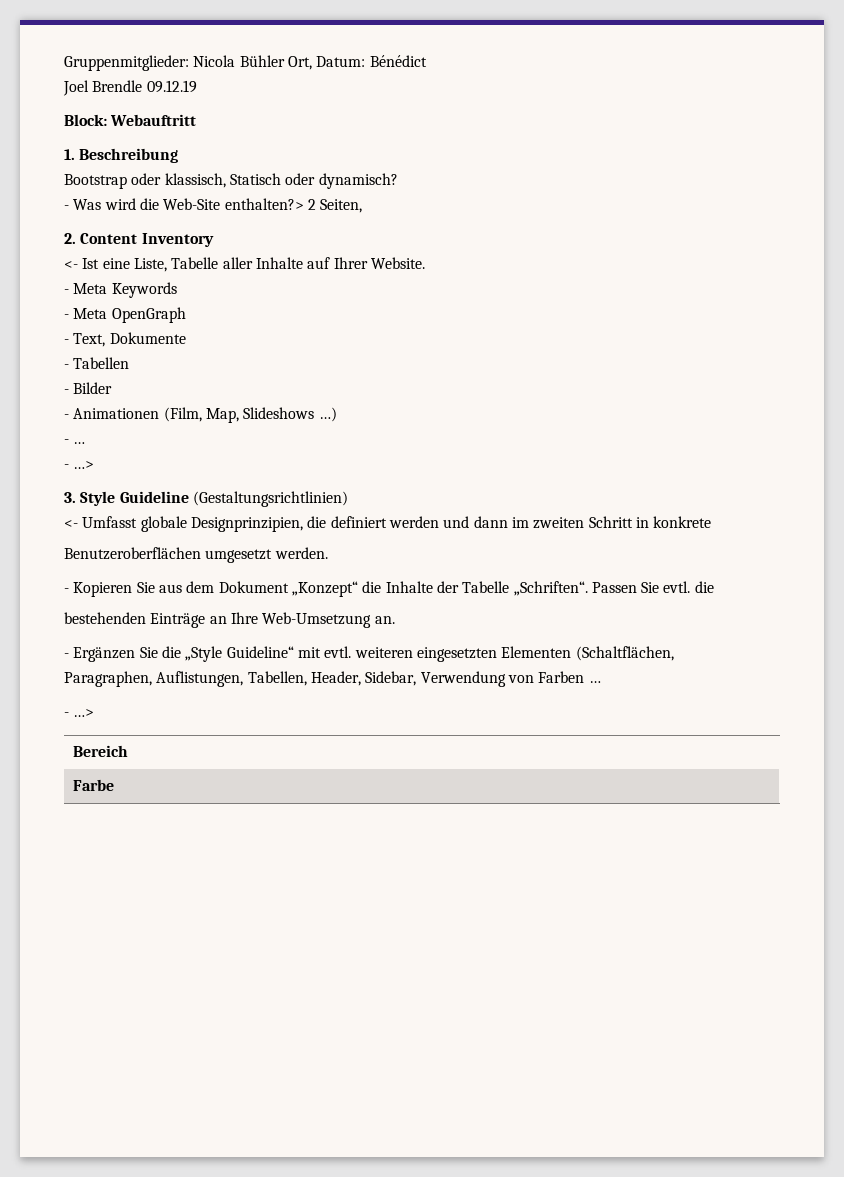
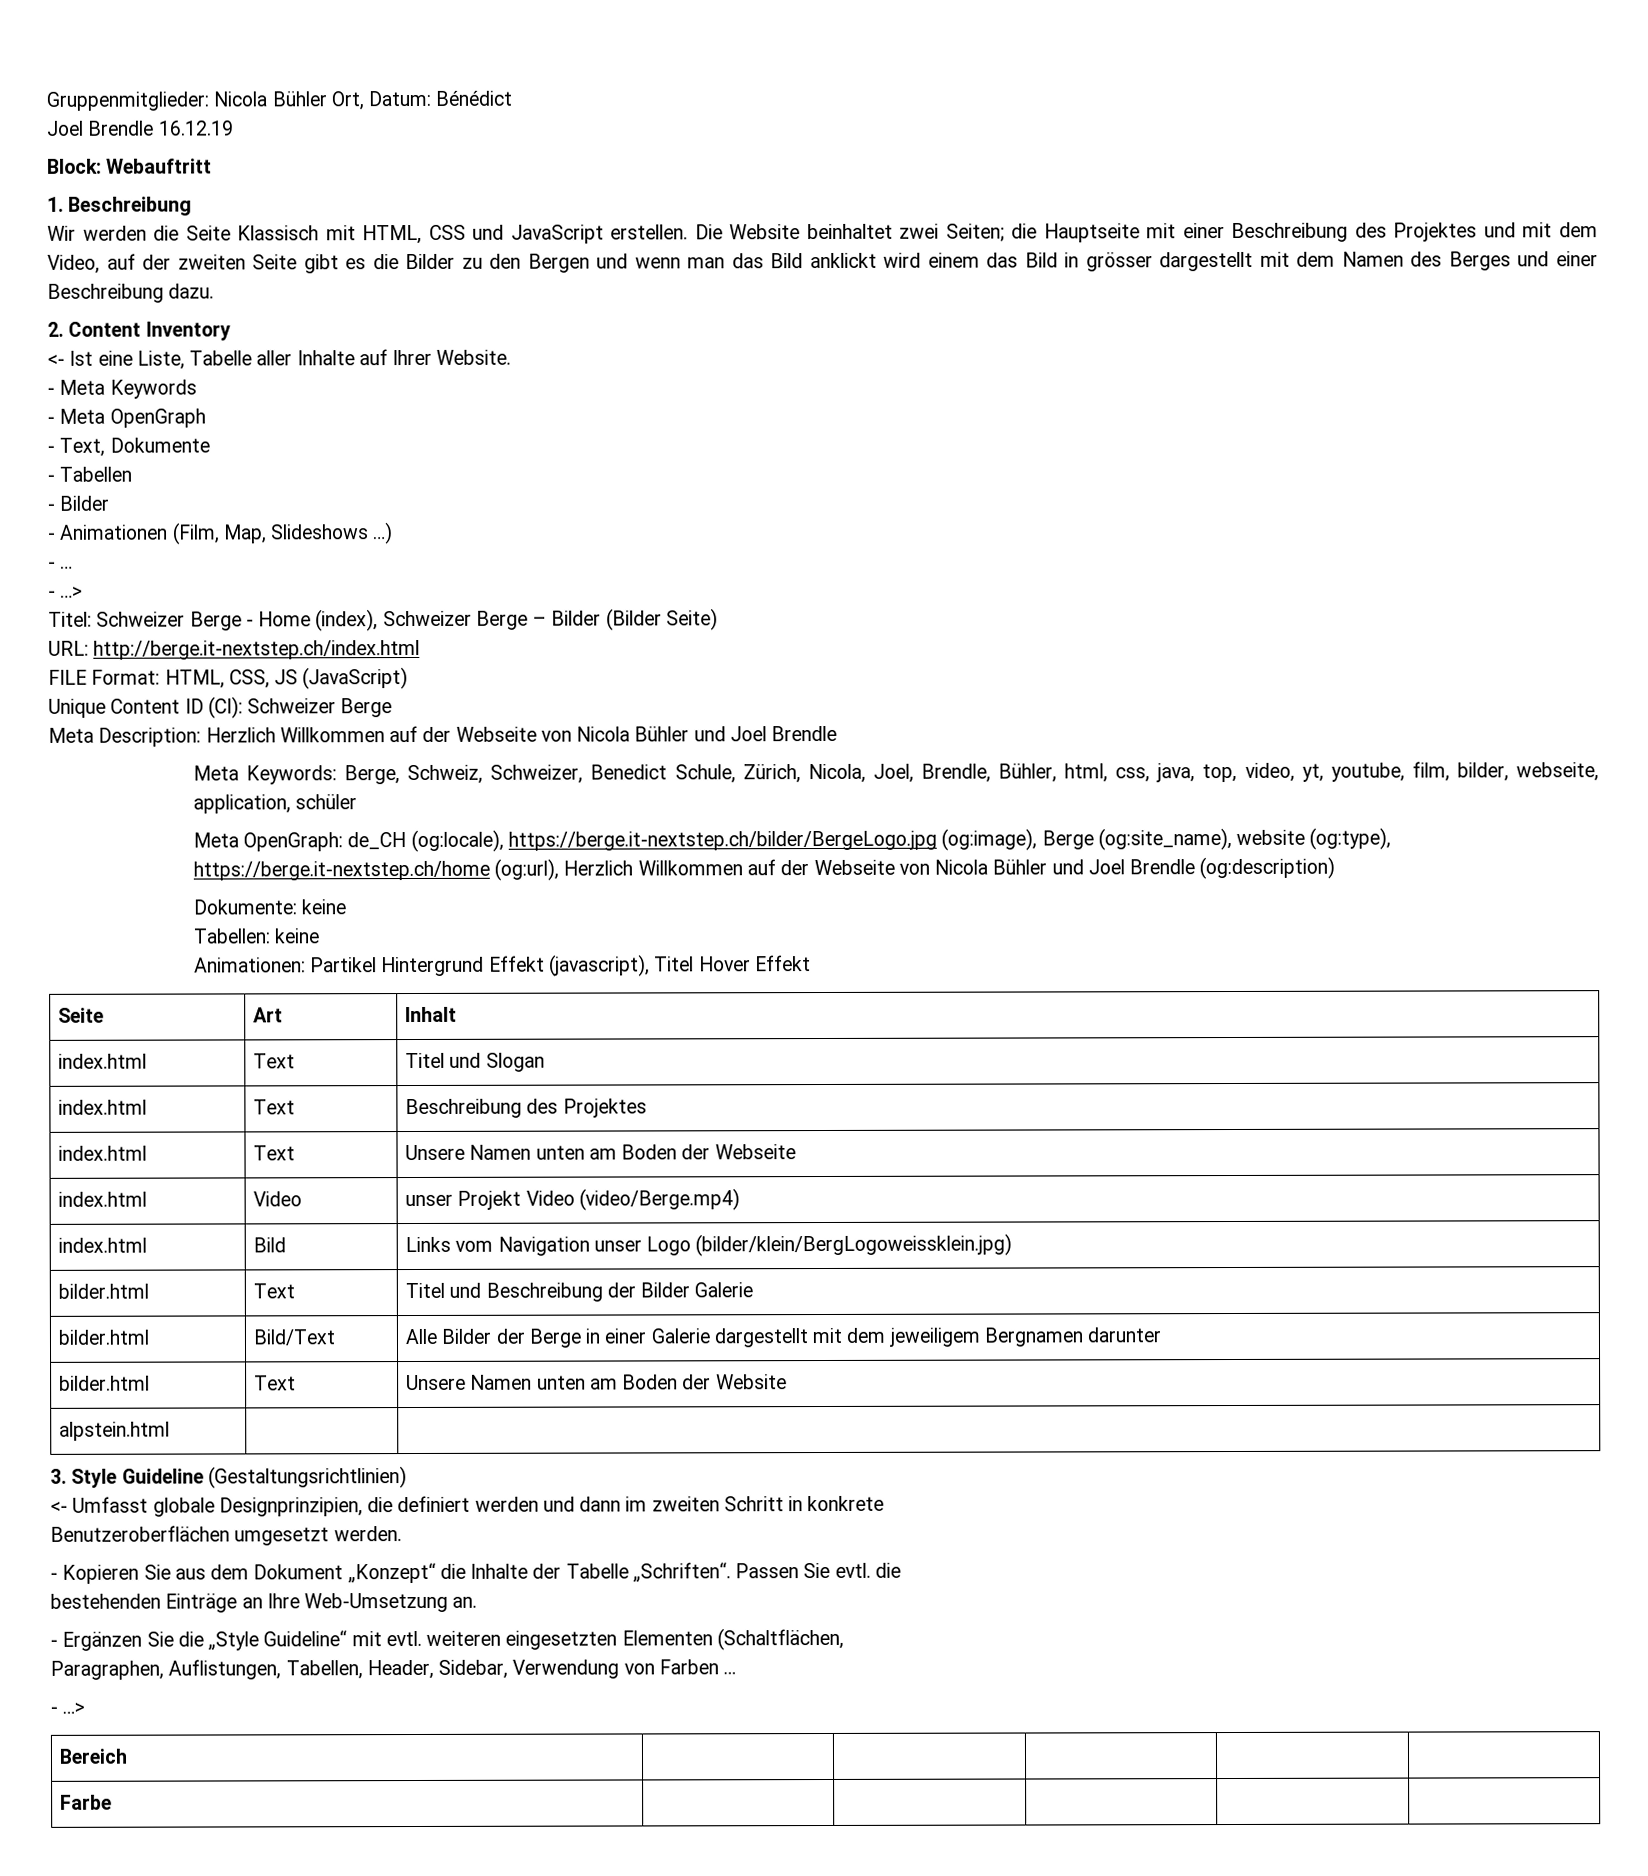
- Joel Brendle 09.12.19
+ Joel Brendle 16.12.19
- Bootstrap oder klassisch, Statisch oder dynamisch?
- - Was wird die Web-Site enthalten?> 2 Seiten,
+ Wir werden die Seite Klassisch mit HTML, CSS und JavaScript erstellen. Die Website beinhaltet zwei Seiten; die Hauptseite mit einer Beschreibung des Projektes und mit dem Video, auf der zweiten Seite gibt es die Bilder zu den Bergen und wenn man das Bild anklickt wird einem das Bild in grösser dargestellt mit dem Namen des Berges und einer Beschreibung dazu.
+ Titel: Schweizer Berge - Home (index), Schweizer Berge – Bilder (Bilder Seite)
+ URL: http://berge.it-nextstep.ch/index.html
+ FILE Format: HTML, CSS, JS (JavaScript)
+ Unique Content ID (CI): Schweizer Berge
+ Meta Description: Herzlich Willkommen auf der Webseite von Nicola Bühler und Joel Brendle
+ Meta Keywords: Berge, Schweiz, Schweizer, Benedict Schule, Zürich, Nicola, Joel, Brendle, Bühler, html, css, java, top, video, yt, youtube, film, bilder, webseite, application, schüler
+ Meta OpenGraph: de_CH (og:locale), https://berge.it-nextstep.ch/bilder/BergeLogo.jpg (og:image), Berge (og:site_name), website (og:type), https://berge.it-nextstep.ch/home (og:url), Herzlich Willkommen auf der Webseite von Nicola Bühler und Joel Brendle (og:description)
+ Dokumente: keine
+ Tabellen: keine
+ Animationen: Partikel Hintergrund Effekt (javascript), Titel Hover Effekt
+ Seite | Art | Inhalt
+ index.html | Text | Titel und Slogan
+ index.html | Text | Beschreibung des Projektes
+ index.html | Text | Unsere Namen unten am Boden der Webseite
+ index.html | Video | unser Projekt Video (video/Berge.mp4)
+ index.html | Bild | Links vom Navigation unser Logo (bilder/klein/BergLogoweissklein.jpg)
+ bilder.html | Text | Titel und Beschreibung der Bilder Galerie
+ bilder.html | Bild/Text | Alle Bilder der Berge in einer Galerie dargestellt mit dem jeweiligem Bergnamen darunter
+ bilder.html | Text | Unsere Namen unten am Boden der Website
+ alpstein.html | |

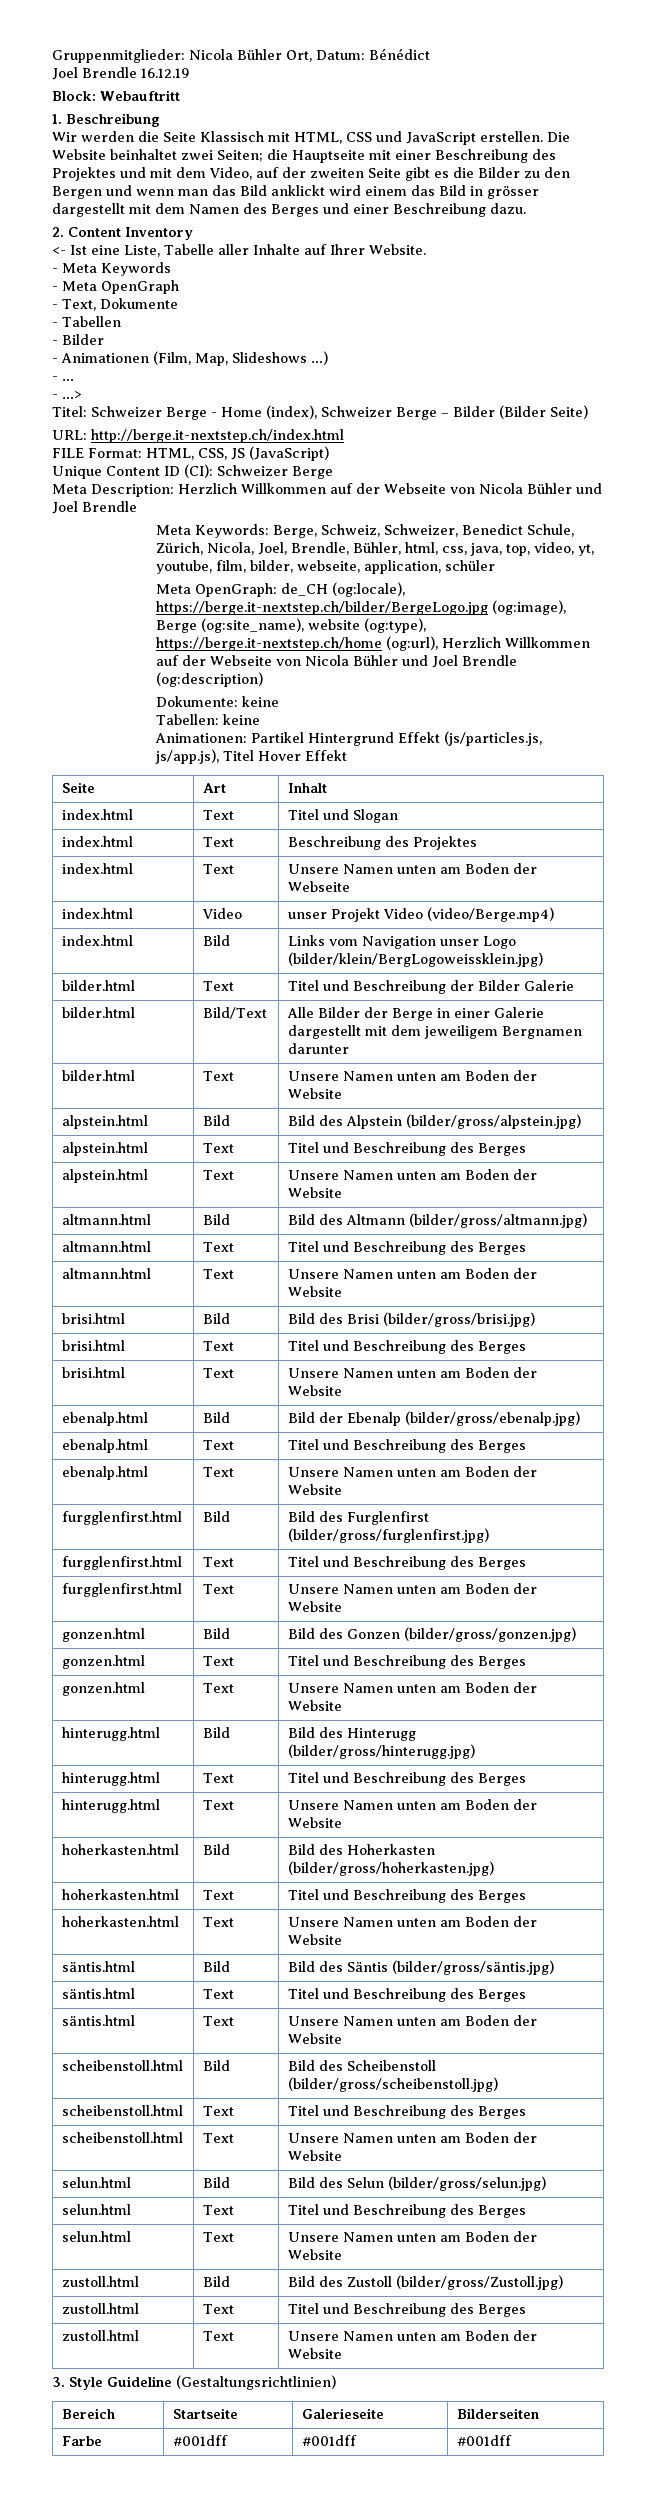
- Animationen: Partikel Hintergrund Effekt (javascript), Titel Hover Effekt
+ Animationen: Partikel Hintergrund Effekt (js/particles.js, js/app.js), Titel Hover Effekt
- alpstein.html | |
+ alpstein.html | Bild | Bild des Alpstein (bilder/gross/alpstein.jpg)
+ alpstein.html | Text | Titel und Beschreibung des Berges
+ alpstein.html | Text | Unsere Namen unten am Boden der Website
+ altmann.html | Bild | Bild des Altmann (bilder/gross/altmann.jpg)
+ altmann.html | Text | Titel und Beschreibung des Berges
+ altmann.html | Text | Unsere Namen unten am Boden der Website
+ brisi.html | Bild | Bild des Brisi (bilder/gross/brisi.jpg)
+ brisi.html | Text | Titel und Beschreibung des Berges
+ brisi.html | Text | Unsere Namen unten am Boden der Website
+ ebenalp.html | Bild | Bild der Ebenalp (bilder/gross/ebenalp.jpg)
+ ebenalp.html | Text | Titel und Beschreibung des Berges
+ ebenalp.html | Text | Unsere Namen unten am Boden der Website
+ furgglenfirst.html | Bild | Bild des Furglenfirst (bilder/gross/furglenfirst.jpg)
+ furgglenfirst.html | Text | Titel und Beschreibung des Berges
+ furgglenfirst.html | Text | Unsere Namen unten am Boden der Website
+ gonzen.html | Bild | Bild des Gonzen (bilder/gross/gonzen.jpg)
+ gonzen.html | Text | Titel und Beschreibung des Berges
+ gonzen.html | Text | Unsere Namen unten am Boden der Website
+ hinterugg.html | Bild | Bild des Hinterugg (bilder/gross/hinterugg.jpg)
+ hinterugg.html | Text | Titel und Beschreibung des Berges
+ hinterugg.html | Text | Unsere Namen unten am Boden der Website
+ hoherkasten.html | Bild | Bild des Hoherkasten (bilder/gross/hoherkasten.jpg)
+ hoherkasten.html | Text | Titel und Beschreibung des Berges
+ hoherkasten.html | Text | Unsere Namen unten am Boden der Website
+ säntis.html | Bild | Bild des Säntis (bilder/gross/säntis.jpg)
+ säntis.html | Text | Titel und Beschreibung des Berges
+ säntis.html | Text | Unsere Namen unten am Boden der Website
+ scheibenstoll.html | Bild | Bild des Scheibenstoll (bilder/gross/scheibenstoll.jpg)
+ scheibenstoll.html | Text | Titel und Beschreibung des Berges
+ scheibenstoll.html | Text | Unsere Namen unten am Boden der Website
+ selun.html | Bild | Bild des Selun (bilder/gross/selun.jpg)
+ selun.html | Text | Titel und Beschreibung des Berges
+ selun.html | Text | Unsere Namen unten am Boden der Website
+ zustoll.html | Bild | Bild des Zustoll (bilder/gross/Zustoll.jpg)
+ zustoll.html | Text | Titel und Beschreibung des Berges
+ zustoll.html | Text | Unsere Namen unten am Boden der Website
  3. Style Guideline (Gestaltungsrichtlinien)
- <- Umfasst globale Designprinzipien, die definiert werden und dann im zweiten Schritt in konkrete
- Benutzeroberflächen umgesetzt werden.
- - Kopieren Sie aus dem Dokument „Konzept“ die Inhalte der Tabelle „Schriften“. Passen Sie evtl. die
- bestehenden Einträge an Ihre Web-Umsetzung an.
- - Ergänzen Sie die „Style Guideline“ mit evtl. weiteren eingesetzten Elementen (Schaltflächen,
- Paragraphen, Auflistungen, Tabellen, Header, Sidebar, Verwendung von Farben …
- - …>
- Bereich | | | | |
- Farbe | | | | |
+ Bereich | Startseite | Galerieseite | Bilderseiten
+ Farbe | #001dff | #001dff | #001dff

